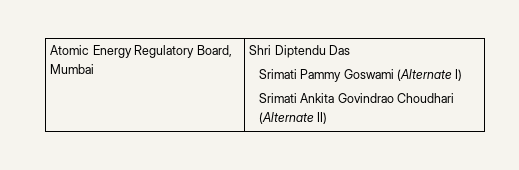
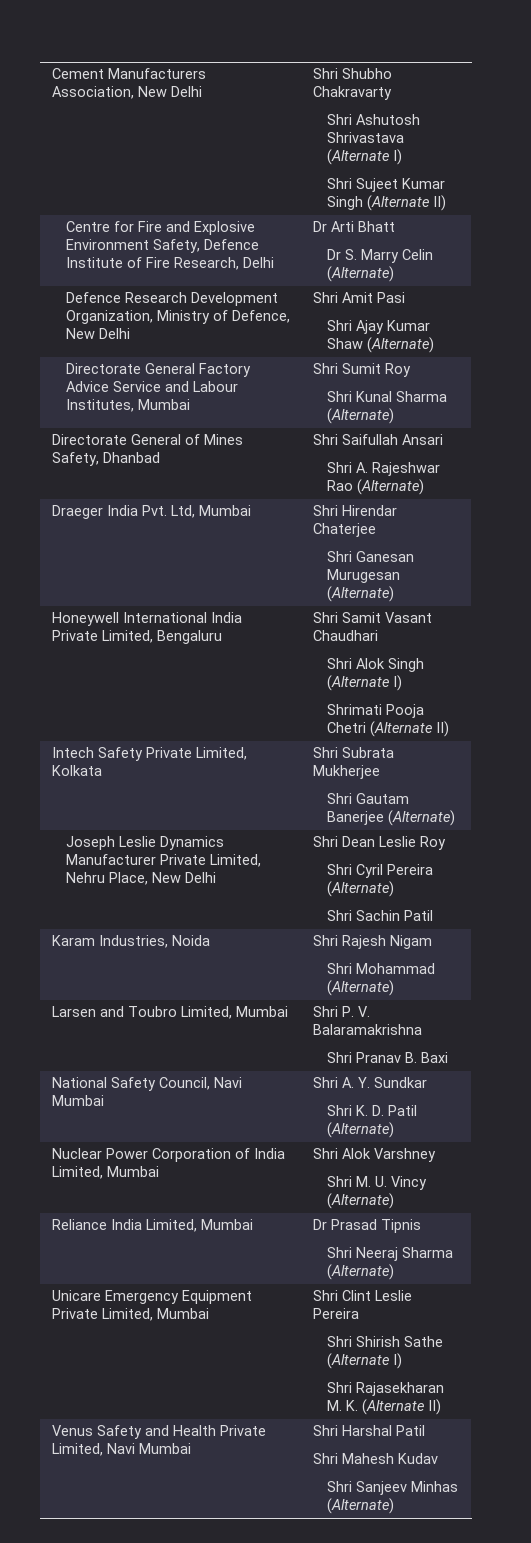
- Atomic Energy Regulatory Board, Mumbai | Shri Diptendu Das
- Srimati Pammy Goswami (Alternate I)
- Srimati Ankita Govindrao Choudhari (Alternate II)
+ Cement Manufacturers Association, New Delhi | Shri Shubho Chakravarty
+ Shri Ashutosh Shrivastava (Alternate I)
+ Shri Sujeet Kumar Singh (Alternate II)
+ Centre for Fire and Explosive Environment Safety, Defence Institute of Fire Research, Delhi | Dr Arti Bhatt
+ Dr S. Marry Celin (Alternate)
+ Defence Research Development Organization, Ministry of Defence, New Delhi | Shri Amit Pasi
+ Shri Ajay Kumar Shaw (Alternate)
+ Directorate General Factory Advice Service and Labour Institutes, Mumbai | Shri Sumit Roy
+ Shri Kunal Sharma (Alternate)
+ Directorate General of Mines Safety, Dhanbad | Shri Saifullah Ansari
+ Shri A. Rajeshwar Rao (Alternate)
+ Draeger India Pvt. Ltd, Mumbai | Shri Hirendar Chaterjee
+ Shri Ganesan Murugesan (Alternate)
+ Honeywell International India Private Limited, Bengaluru | Shri Samit Vasant Chaudhari
+ Shri Alok Singh (Alternate I)
+ Shrimati Pooja Chetri (Alternate II)
+ Intech Safety Private Limited, Kolkata | Shri Subrata Mukherjee
+ Shri Gautam Banerjee (Alternate)
+ Joseph Leslie Dynamics Manufacturer Private Limited, Nehru Place, New Delhi | Shri Dean Leslie Roy
+ Shri Cyril Pereira (Alternate)
+ Shri Sachin Patil
+ Karam Industries, Noida | Shri Rajesh Nigam
+ Shri Mohammad (Alternate)
+ Larsen and Toubro Limited, Mumbai | Shri P. V. Balaramakrishna
+ Shri Pranav B. Baxi
+ National Safety Council, Navi Mumbai | Shri A. Y. Sundkar
+ Shri K. D. Patil (Alternate)
+ Nuclear Power Corporation of India Limited, Mumbai | Shri Alok Varshney
+ Shri M. U. Vincy (Alternate)
+ Reliance India Limited, Mumbai | Dr Prasad Tipnis
+ Shri Neeraj Sharma (Alternate)
+ Unicare Emergency Equipment Private Limited, Mumbai | Shri Clint Leslie Pereira
+ Shri Shirish Sathe (Alternate I)
+ Shri Rajasekharan M. K. (Alternate II)
+ Venus Safety and Health Private Limited, Navi Mumbai | Shri Harshal Patil
+ Shri Mahesh Kudav
+ Shri Sanjeev Minhas (Alternate)

